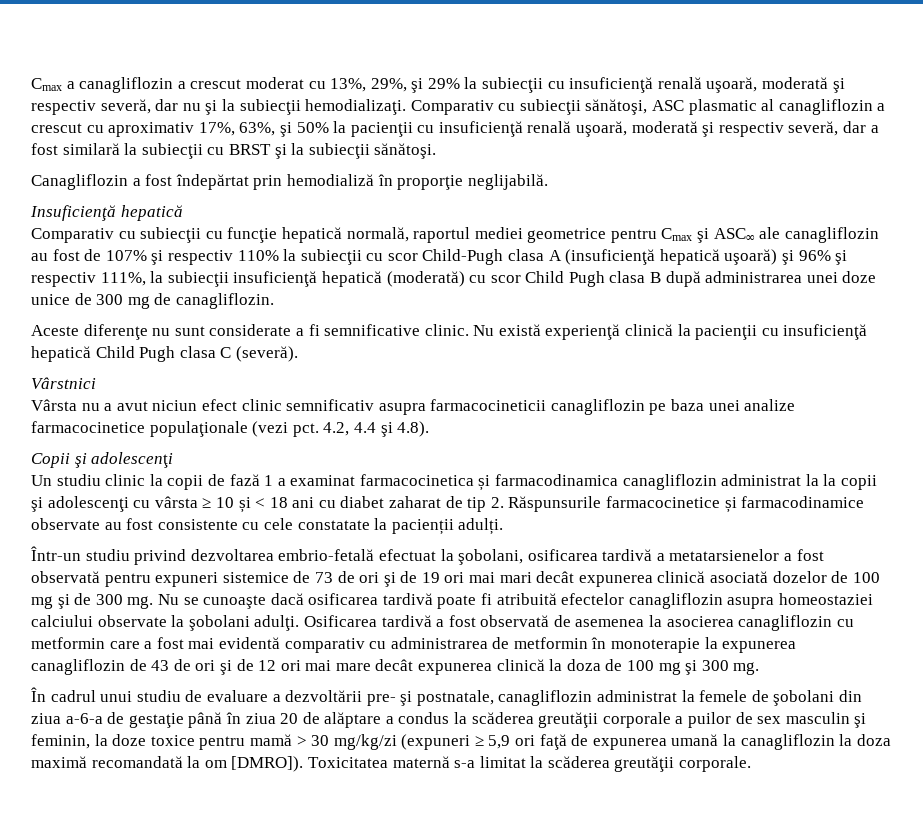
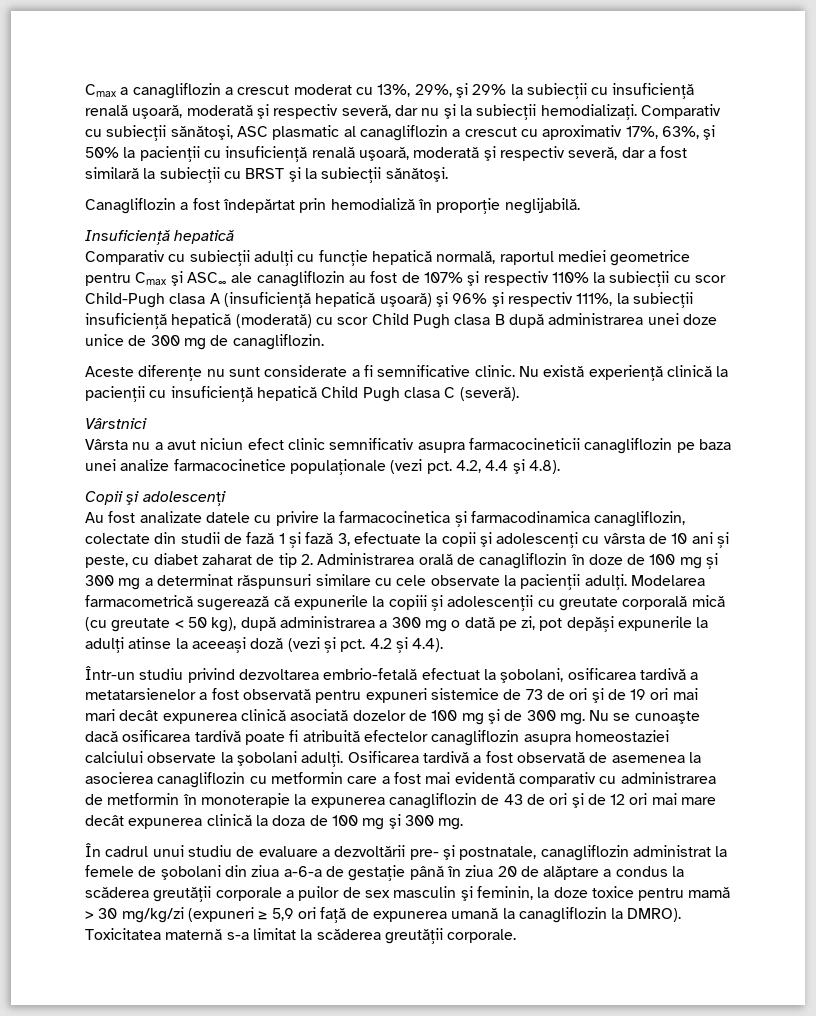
- Comparativ cu subiecţii cu funcţie hepatică normală, raportul mediei geometrice pentru Cmax şi ASC∞ ale canagliflozin au fost de 107% şi respectiv 110% la subiecţii cu scor Child-Pugh clasa A (insuficienţă hepatică uşoară) şi 96% şi respectiv 111%, la subiecţii insuficienţă hepatică (moderată) cu scor Child Pugh clasa B după administrarea unei doze unice de 300 mg de canagliflozin.
+ Comparativ cu subiecţii adulți cu funcţie hepatică normală, raportul mediei geometrice pentru Cmax şi ASC∞ ale canagliflozin au fost de 107% şi respectiv 110% la subiecţii cu scor Child-Pugh clasa A (insuficienţă hepatică uşoară) şi 96% şi respectiv 111%, la subiecţii insuficienţă hepatică (moderată) cu scor Child Pugh clasa B după administrarea unei doze unice de 300 mg de canagliflozin.
- Un studiu clinic la copii de fază 1 a examinat farmacocinetica și farmacodinamica canagliflozin administrat la la copii şi adolescenţi cu vârsta ≥ 10 și < 18 ani cu diabet zaharat de tip 2. Răspunsurile farmacocinetice și farmacodinamice observate au fost consistente cu cele constatate la pacienții adulți.
+ Au fost analizate datele cu privire la farmacocinetica și farmacodinamica canagliflozin, colectate din studii de fază 1 și fază 3, efectuate la copii şi adolescenţi cu vârsta de 10 ani și peste, cu diabet zaharat de tip 2. Administrarea orală de canagliflozin în doze de 100 mg și 300 mg a determinat răspunsuri similare cu cele observate la pacienții adulți. Modelarea farmacometrică sugerează că expunerile la copiii și adolescenții cu greutate corporală mică (cu greutate < 50 kg), după administrarea a 300 mg o dată pe zi, pot depăși expunerile la adulți atinse la aceeași doză (vezi și pct. 4.2 și 4.4).
- În cadrul unui studiu de evaluare a dezvoltării pre- şi postnatale, canagliflozin administrat la femele de şobolani din ziua a-6-a de gestaţie până în ziua 20 de alăptare a condus la scăderea greutăţii corporale a puilor de sex masculin şi feminin, la doze toxice pentru mamă > 30 mg/kg/zi (expuneri ≥ 5,9 ori faţă de expunerea umană la canagliflozin la doza maximă recomandată la om [DMRO]).
+ În cadrul unui studiu de evaluare a dezvoltării pre- şi postnatale, canagliflozin administrat la femele de şobolani din ziua a-6-a de gestaţie până în ziua 20 de alăptare a condus la scăderea greutăţii corporale a puilor de sex masculin şi feminin, la doze toxice pentru mamă > 30 mg/kg/zi (expuneri ≥ 5,9 ori faţă de expunerea umană la canagliflozin la DMRO).

